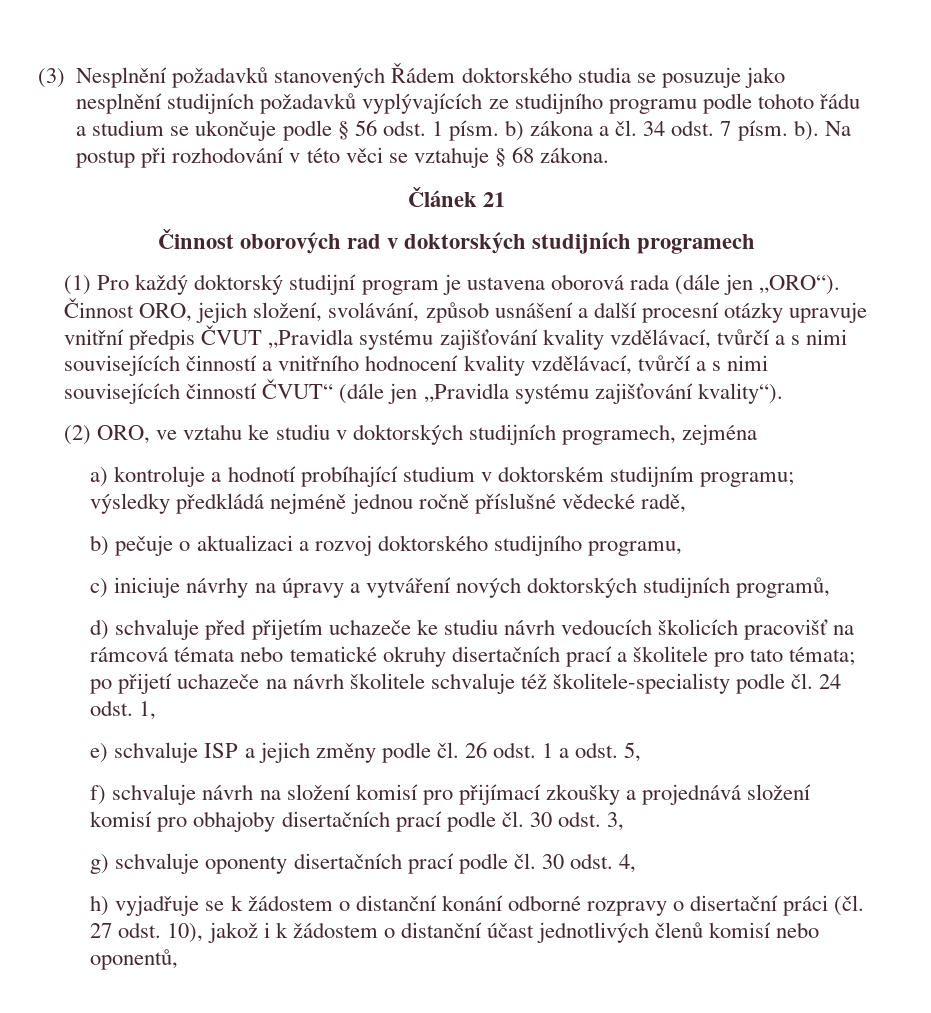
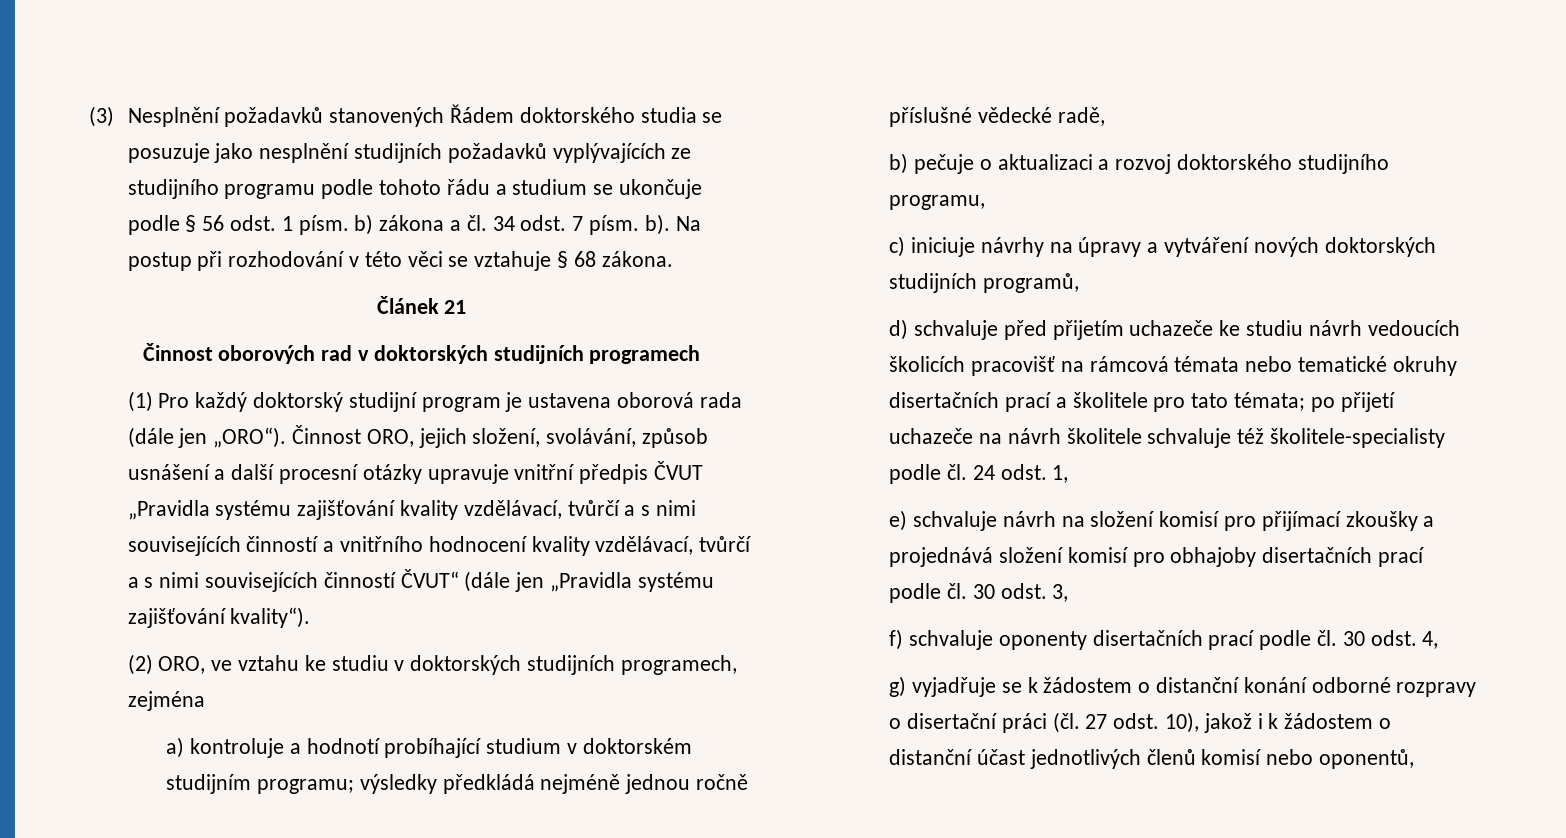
- e) schvaluje ISP a jejich změny podle čl. 26 odst. 1 a odst. 5,
- f) schvaluje návrh na složení komisí pro přijímací zkoušky a projednává složení komisí pro obhajoby disertačních prací podle čl. 30 odst. 3,
+ e) schvaluje návrh na složení komisí pro přijímací zkoušky a projednává složení komisí pro obhajoby disertačních prací podle čl. 30 odst. 3,
- g) schvaluje oponenty disertačních prací podle čl. 30 odst. 4,
+ f) schvaluje oponenty disertačních prací podle čl. 30 odst. 4,
- h) vyjadřuje se k žádostem o distanční konání odborné rozpravy o disertační práci (čl. 27 odst. 10), jakož i k žádostem o distanční účast jednotlivých členů komisí nebo oponentů,
+ g) vyjadřuje se k žádostem o distanční konání odborné rozpravy o disertační práci (čl. 27 odst. 10), jakož i k žádostem o distanční účast jednotlivých členů komisí nebo oponentů,

